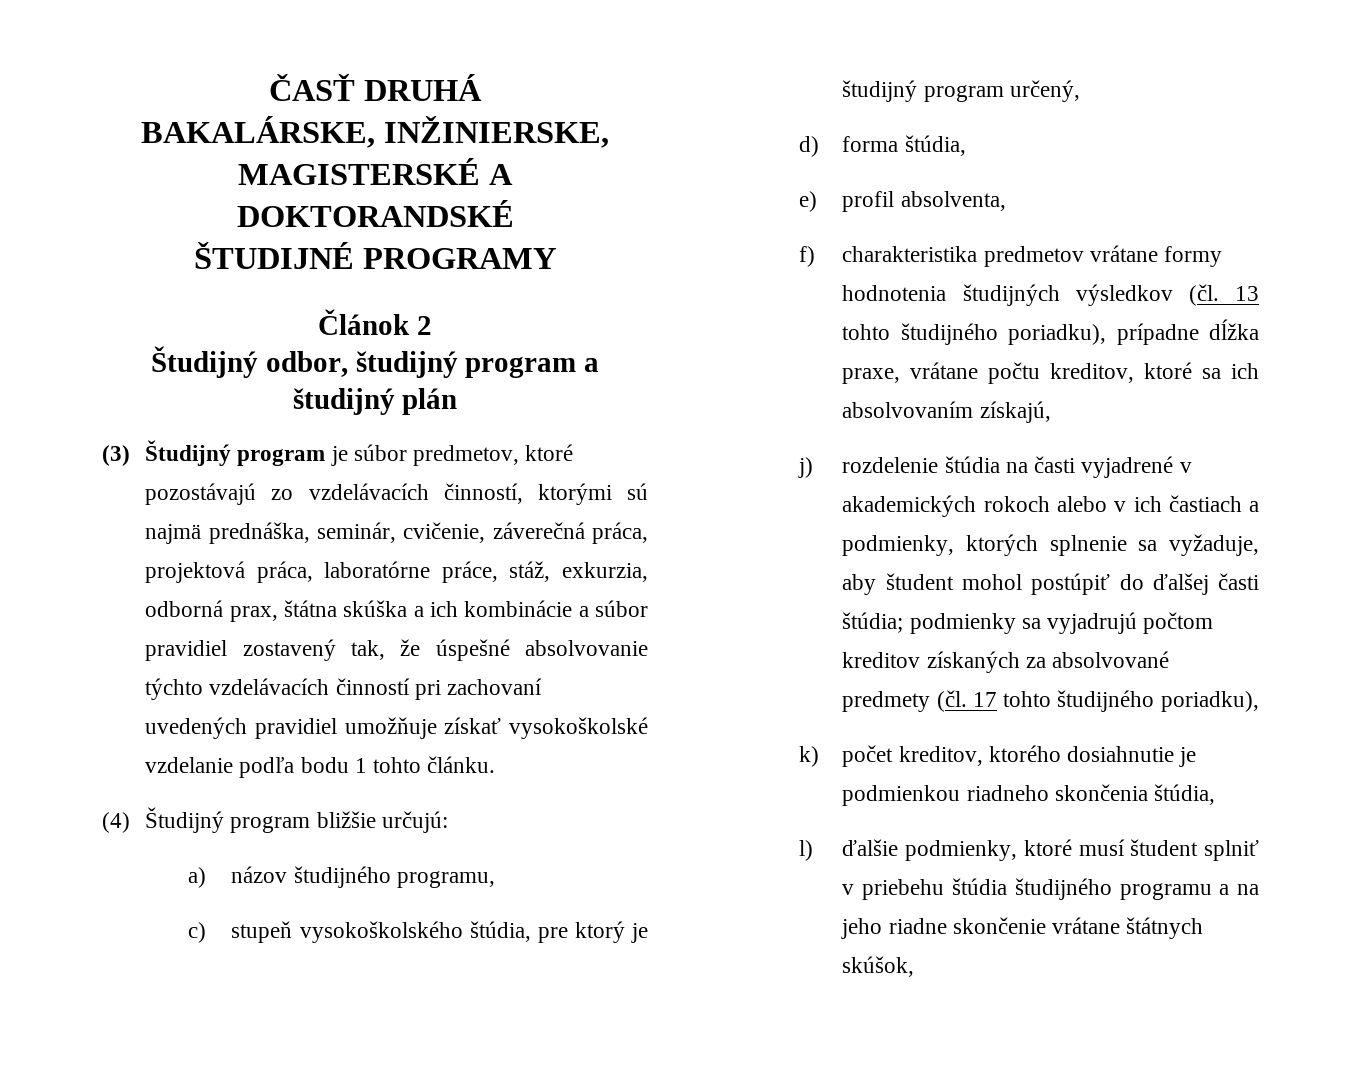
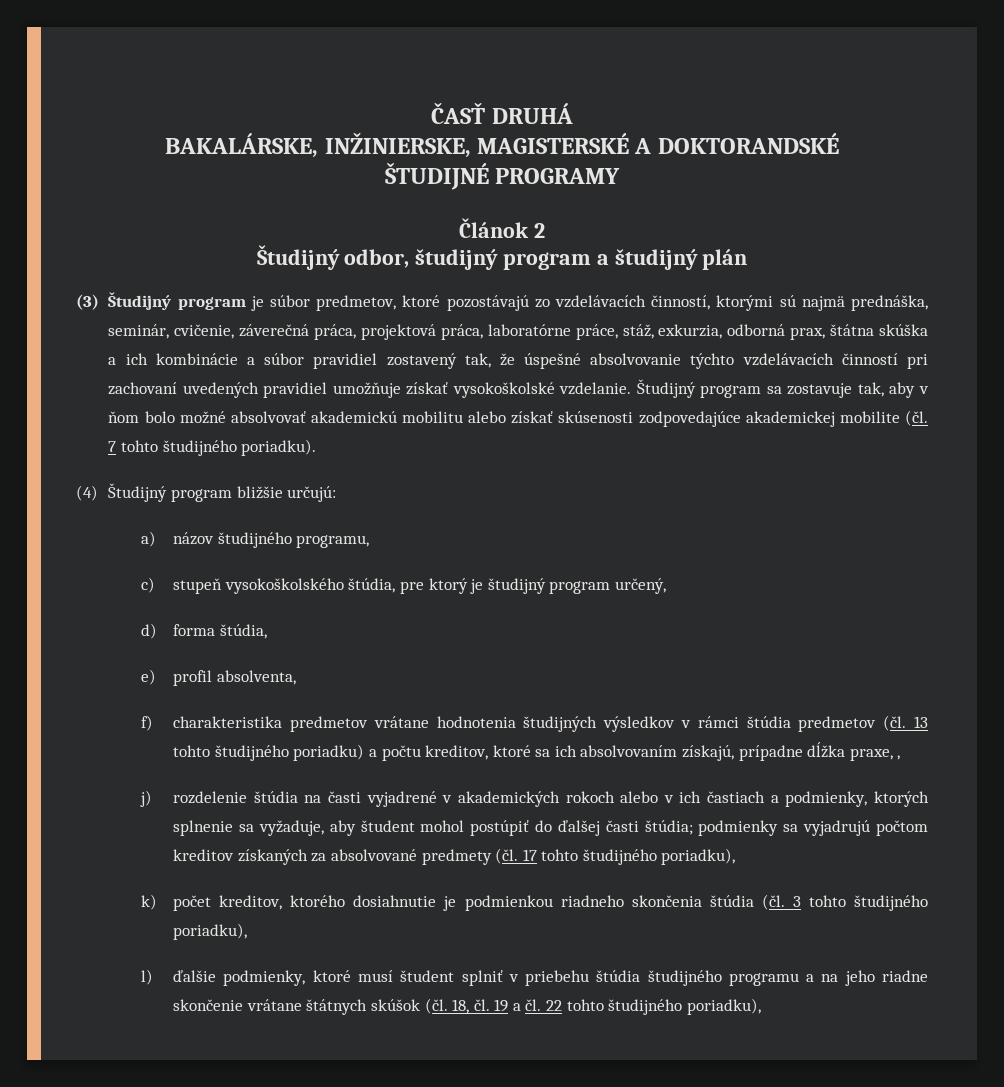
- (3) Študijný program je súbor predmetov, ktoré pozostávajú zo vzdelávacích činností, ktorými sú najmä prednáška, seminár, cvičenie, záverečná práca, projektová práca, laboratórne práce, stáž, exkurzia, odborná prax, štátna skúška a ich kombinácie a súbor pravidiel zostavený tak, že úspešné absolvovanie týchto vzdelávacích činností pri zachovaní uvedených pravidiel umožňuje získať vysokoškolské vzdelanie podľa bodu 1 tohto článku.
+ (3) Študijný program je súbor predmetov, ktoré pozostávajú zo vzdelávacích činností, ktorými sú najmä prednáška, seminár, cvičenie, záverečná práca, projektová práca, laboratórne práce, stáž, exkurzia, odborná prax, štátna skúška a ich kombinácie a súbor pravidiel zostavený tak, že úspešné absolvovanie týchto vzdelávacích činností pri zachovaní uvedených pravidiel umožňuje získať vysokoškolské vzdelanie. Študijný program sa zostavuje tak, aby v ňom bolo možné absolvovať akademickú mobilitu alebo získať skúsenosti zodpovedajúce akademickej mobilite (čl. 7 tohto študijného poriadku).
- f) charakteristika predmetov vrátane formy hodnotenia študijných výsledkov (čl. 13 tohto študijného poriadku), prípadne dĺžka praxe, vrátane počtu kreditov, ktoré sa ich absolvovaním získajú,
+ f) charakteristika predmetov vrátane hodnotenia študijných výsledkov v rámci štúdia predmetov (čl. 13 tohto študijného poriadku) a počtu kreditov, ktoré sa ich absolvovaním získajú, prípadne dĺžka praxe, ,
- k) počet kreditov, ktorého dosiahnutie je podmienkou riadneho skončenia štúdia,
+ k) počet kreditov, ktorého dosiahnutie je podmienkou riadneho skončenia štúdia (čl. 3 tohto študijného poriadku),
- l) ďalšie podmienky, ktoré musí študent splniť v priebehu štúdia študijného programu a na jeho riadne skončenie vrátane štátnych skúšok,
+ l) ďalšie podmienky, ktoré musí študent splniť v priebehu štúdia študijného programu a na jeho riadne skončenie vrátane štátnych skúšok (čl. 18, čl. 19 a čl. 22 tohto študijného poriadku),

